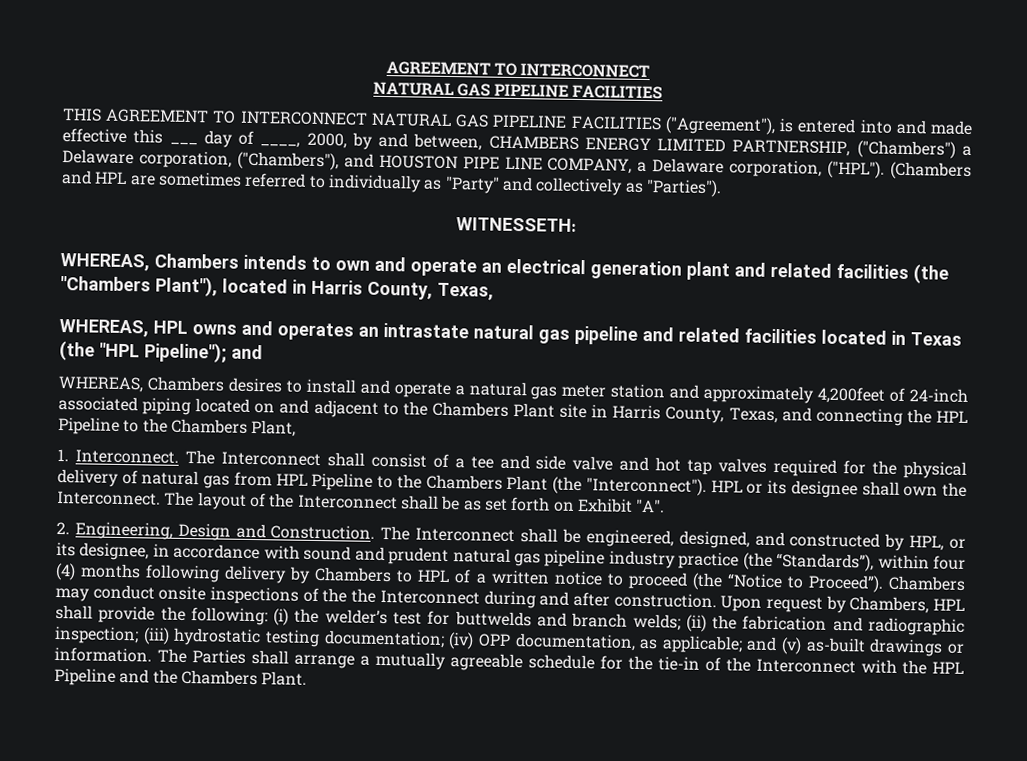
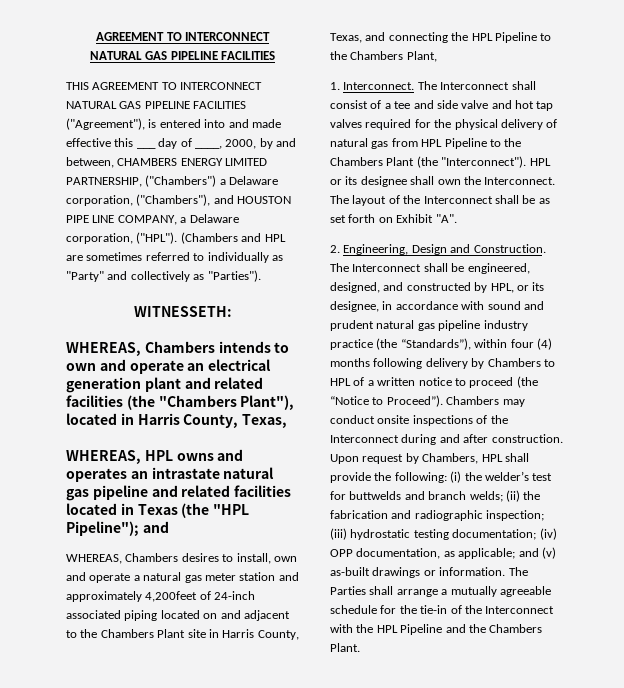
- WHEREAS, Chambers desires to install and operate a natural gas meter station and approximately 4,200feet of 24-inch associated piping located on and adjacent to the Chambers Plant site in Harris County, Texas, and connecting the HPL Pipeline to the Chambers Plant,
+ WHEREAS, Chambers desires to install, own and operate a natural gas meter station and approximately 4,200feet of 24-inch associated piping located on and adjacent to the Chambers Plant site in Harris County, Texas, and connecting the HPL Pipeline to the Chambers Plant,
- Chambers may conduct onsite inspections of the the Interconnect during and after construction.
+ Chambers may conduct onsite inspections of the Interconnect during and after construction.

